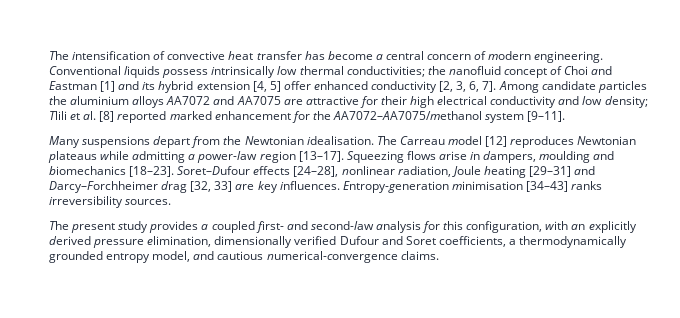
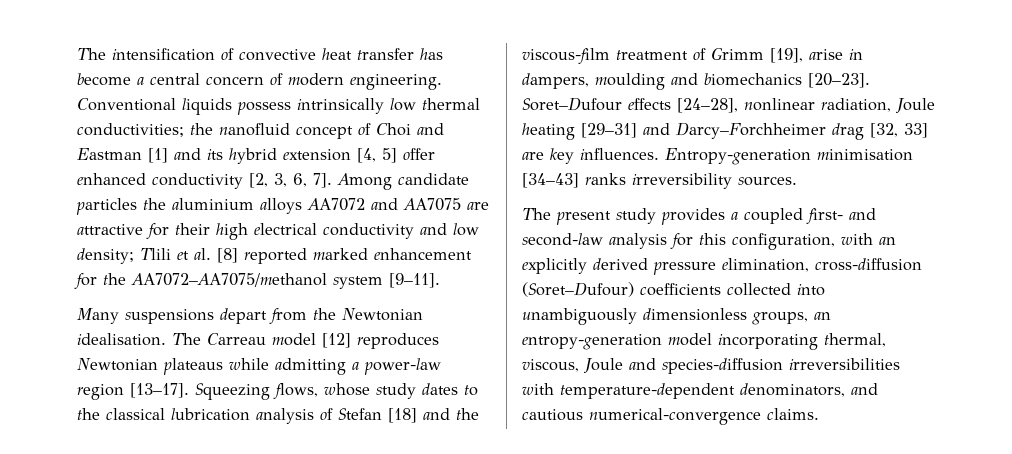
- Squeezing flows arise in dampers, moulding and biomechanics [18–23].
+ Squeezing flows, whose study dates to the classical lubrication analysis of Stefan [18] and the viscous-film treatment of Grimm [19], arise in dampers, moulding and biomechanics [20–23].
- The present study provides a coupled first- and second-law analysis for this configuration, with an explicitly derived pressure elimination, dimensionally verified Dufour and Soret coefficients, a thermodynamically grounded entropy model, and cautious numerical-convergence claims.
+ The present study provides a coupled first- and second-law analysis for this configuration, with an explicitly derived pressure elimination, cross-diffusion (Soret–Dufour) coefficients collected into unambiguously dimensionless groups, an entropy-generation model incorporating thermal, viscous, Joule and species-diffusion irreversibilities with temperature-dependent denominators, and cautious numerical-convergence claims.

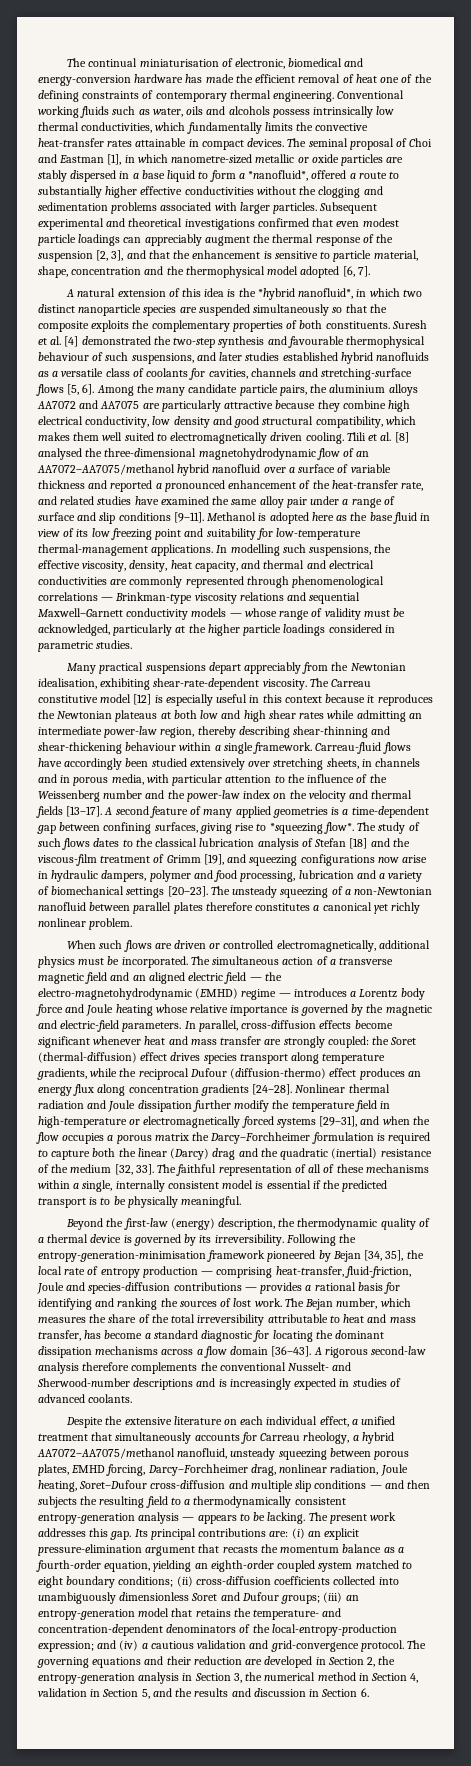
- The intensification of convective heat transfer has become a central concern of modern engineering. Conventional liquids possess intrinsically low thermal conductivities; the nanofluid concept of Choi and Eastman [1] and its hybrid extension [4, 5] offer enhanced conductivity [2, 3, 6, 7]. Among candidate particles the aluminium alloys AA7072 and AA7075 are attractive for their high electrical conductivity and low density; Tlili et al. [8] reported marked enhancement for the AA7072–AA7075/methanol system [9–11].
+ The continual miniaturisation of electronic, biomedical and energy-conversion hardware has made the efficient removal of heat one of the defining constraints of contemporary thermal engineering. Conventional working fluids such as water, oils and alcohols possess intrinsically low thermal conductivities, which fundamentally limits the convective heat-transfer rates attainable in compact devices. The seminal proposal of Choi and Eastman [1], in which nanometre-sized metallic or oxide particles are stably dispersed in a base liquid to form a *nanofluid*, offered a route to substantially higher effective conductivities without the clogging and sedimentation problems associated with larger particles. Subsequent experimental and theoretical investigations confirmed that even modest particle loadings can appreciably augment the thermal response of the suspension [2, 3], and that the enhancement is sensitive to particle material, shape, concentration and the thermophysical model adopted [6, 7].
+ A natural extension of this idea is the *hybrid nanofluid*, in which two distinct nanoparticle species are suspended simultaneously so that the composite exploits the complementary properties of both constituents. Suresh et al. [4] demonstrated the two-step synthesis and favourable thermophysical behaviour of such suspensions, and later studies established hybrid nanofluids as a versatile class of coolants for cavities, channels and stretching-surface flows [5, 6]. Among the many candidate particle pairs, the aluminium alloys AA7072 and AA7075 are particularly attractive because they combine high electrical conductivity, low density and good structural compatibility, which makes them well suited to electromagnetically driven cooling. Tlili et al. [8] analysed the three-dimensional magnetohydrodynamic flow of an AA7072–AA7075/methanol hybrid nanofluid over a surface of variable thickness and reported a pronounced enhancement of the heat-transfer rate, and related studies have examined the same alloy pair under a range of surface and slip conditions [9–11]. Methanol is adopted here as the base fluid in view of its low freezing point and suitability for low-temperature thermal-management applications. In modelling such suspensions, the effective viscosity, density, heat capacity, and thermal and electrical conductivities are commonly represented through phenomenological correlations — Brinkman-type viscosity relations and sequential Maxwell–Garnett conductivity models — whose range of validity must be acknowledged, particularly at the higher particle loadings considered in parametric studies.
- Many suspensions depart from the Newtonian idealisation.
+ Many practical suspensions depart appreciably from the Newtonian idealisation, exhibiting shear-rate-dependent viscosity.
- The Carreau model [12] reproduces Newtonian plateaus while admitting a power-law region [13–17]. Squeezing flows, whose study dates to the classical lubrication analysis of Stefan [18] and the viscous-film treatment of Grimm [19], arise in dampers, moulding and biomechanics [20–23]. Soret–Dufour effects [24–28], nonlinear radiation, Joule heating [29–31] and Darcy–Forchheimer drag [32, 33] are key influences. Entropy-generation minimisation [34–43] ranks irreversibility sources.
- The present study provides a coupled first- and second-law analysis for this configuration, with an explicitly derived pressure elimination, cross-diffusion (Soret–Dufour) coefficients collected into unambiguously dimensionless groups, an entropy-generation model incorporating thermal, viscous, Joule and species-diffusion irreversibilities with temperature-dependent denominators, and cautious numerical-convergence claims.
+ The Carreau constitutive model [12] is especially useful in this context because it reproduces the Newtonian plateaus at both low and high shear rates while admitting an intermediate power-law region, thereby describing shear-thinning and shear-thickening behaviour within a single framework. Carreau-fluid flows have accordingly been studied extensively over stretching sheets, in channels and in porous media, with particular attention to the influence of the Weissenberg number and the power-law index on the velocity and thermal fields [13–17]. A second feature of many applied geometries is a time-dependent gap between confining surfaces, giving rise to *squeezing flow*. The study of such flows dates to the classical lubrication analysis of Stefan [18] and the viscous-film treatment of Grimm [19], and squeezing configurations now arise in hydraulic dampers, polymer and food processing, lubrication and a variety of biomechanical settings [20–23]. The unsteady squeezing of a non-Newtonian nanofluid between parallel plates therefore constitutes a canonical yet richly nonlinear problem.
+ When such flows are driven or controlled electromagnetically, additional physics must be incorporated. The simultaneous action of a transverse magnetic field and an aligned electric field — the electro-magnetohydrodynamic (EMHD) regime — introduces a Lorentz body force and Joule heating whose relative importance is governed by the magnetic and electric-field parameters. In parallel, cross-diffusion effects become significant whenever heat and mass transfer are strongly coupled: the Soret (thermal-diffusion) effect drives species transport along temperature gradients, while the reciprocal Dufour (diffusion-thermo) effect produces an energy flux along concentration gradients [24–28]. Nonlinear thermal radiation and Joule dissipation further modify the temperature field in high-temperature or electromagnetically forced systems [29–31], and when the flow occupies a porous matrix the Darcy–Forchheimer formulation is required to capture both the linear (Darcy) drag and the quadratic (inertial) resistance of the medium [32, 33]. The faithful representation of all of these mechanisms within a single, internally consistent model is essential if the predicted transport is to be physically meaningful.
+ Beyond the first-law (energy) description, the thermodynamic quality of a thermal device is governed by its irreversibility. Following the entropy-generation-minimisation framework pioneered by Bejan [34, 35], the local rate of entropy production — comprising heat-transfer, fluid-friction, Joule and species-diffusion contributions — provides a rational basis for identifying and ranking the sources of lost work. The Bejan number, which measures the share of the total irreversibility attributable to heat and mass transfer, has become a standard diagnostic for locating the dominant dissipation mechanisms across a flow domain [36–43]. A rigorous second-law analysis therefore complements the conventional Nusselt- and Sherwood-number descriptions and is increasingly expected in studies of advanced coolants.
+ Despite the extensive literature on each individual effect, a unified treatment that simultaneously accounts for Carreau rheology, a hybrid AA7072–AA7075/methanol nanofluid, unsteady squeezing between porous plates, EMHD forcing, Darcy–Forchheimer drag, nonlinear radiation, Joule heating, Soret–Dufour cross-diffusion and multiple slip conditions — and then subjects the resulting field to a thermodynamically consistent entropy-generation analysis — appears to be lacking. The present work addresses this gap. Its principal contributions are: (i) an explicit pressure-elimination argument that recasts the momentum balance as a fourth-order equation, yielding an eighth-order coupled system matched to eight boundary conditions; (ii) cross-diffusion coefficients collected into unambiguously dimensionless Soret and Dufour groups; (iii) an entropy-generation model that retains the temperature- and concentration-dependent denominators of the local-entropy-production expression; and (iv) a cautious validation and grid-convergence protocol. The governing equations and their reduction are developed in Section 2, the entropy-generation analysis in Section 3, the numerical method in Section 4, validation in Section 5, and the results and discussion in Section 6.

